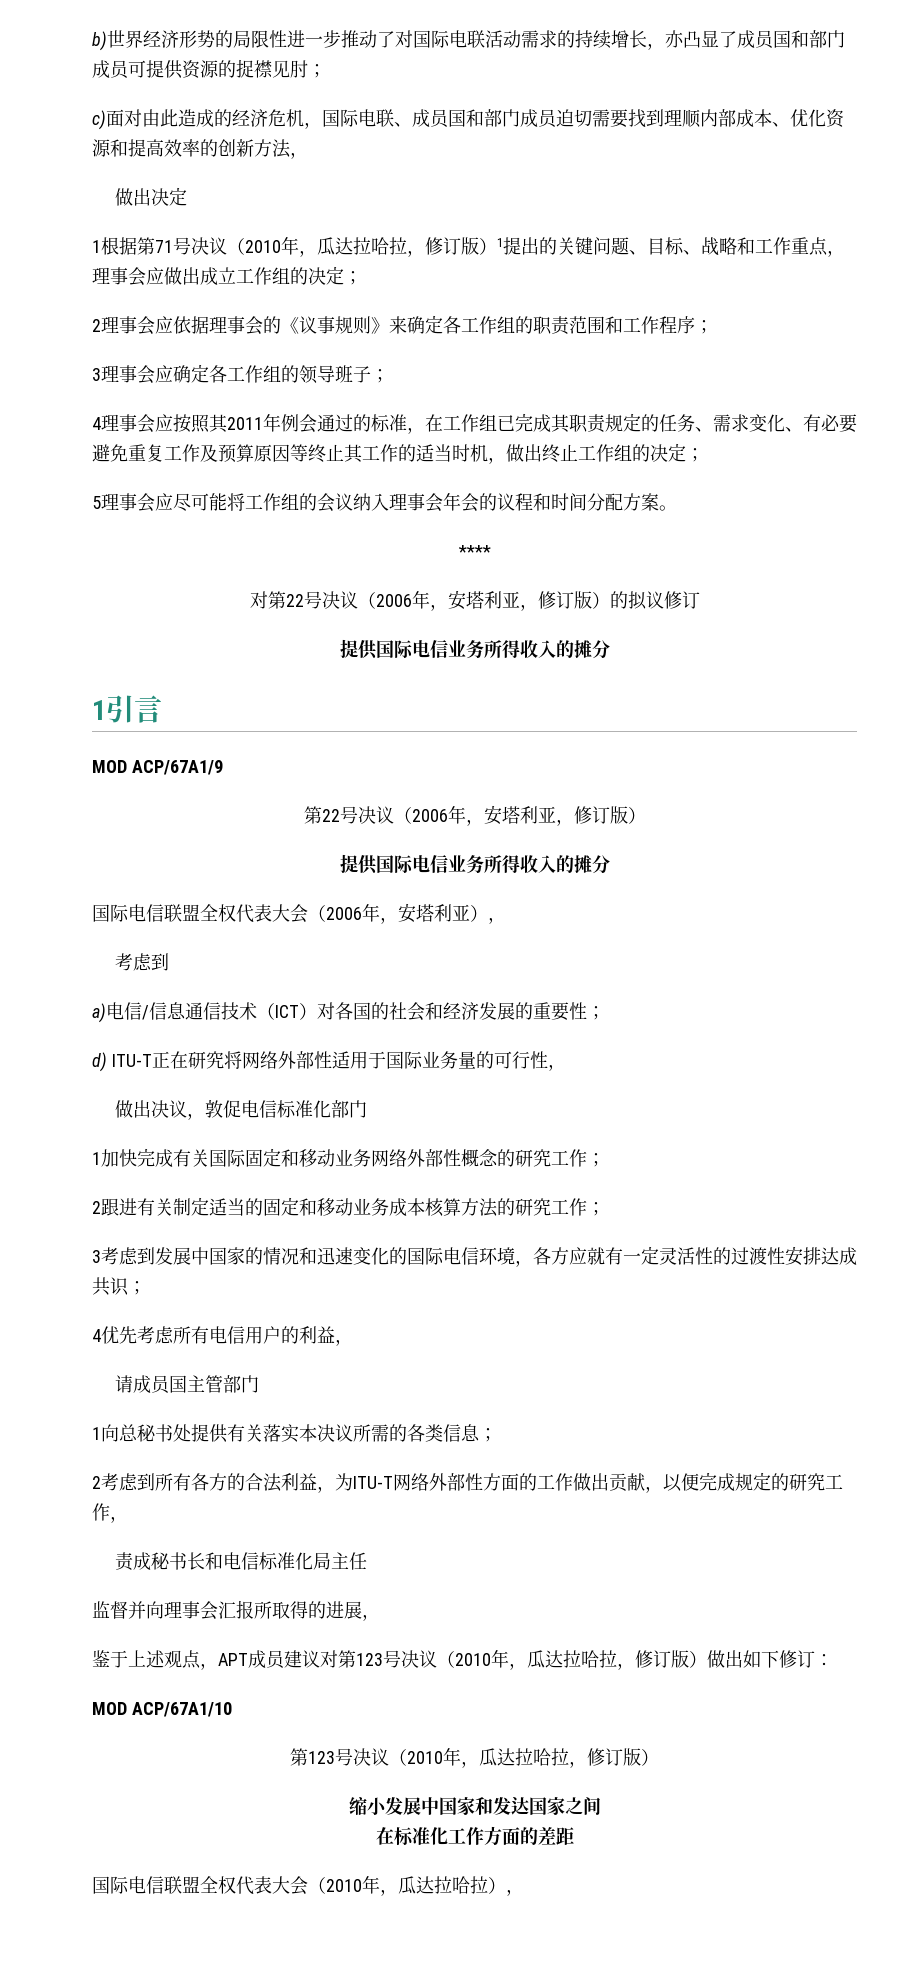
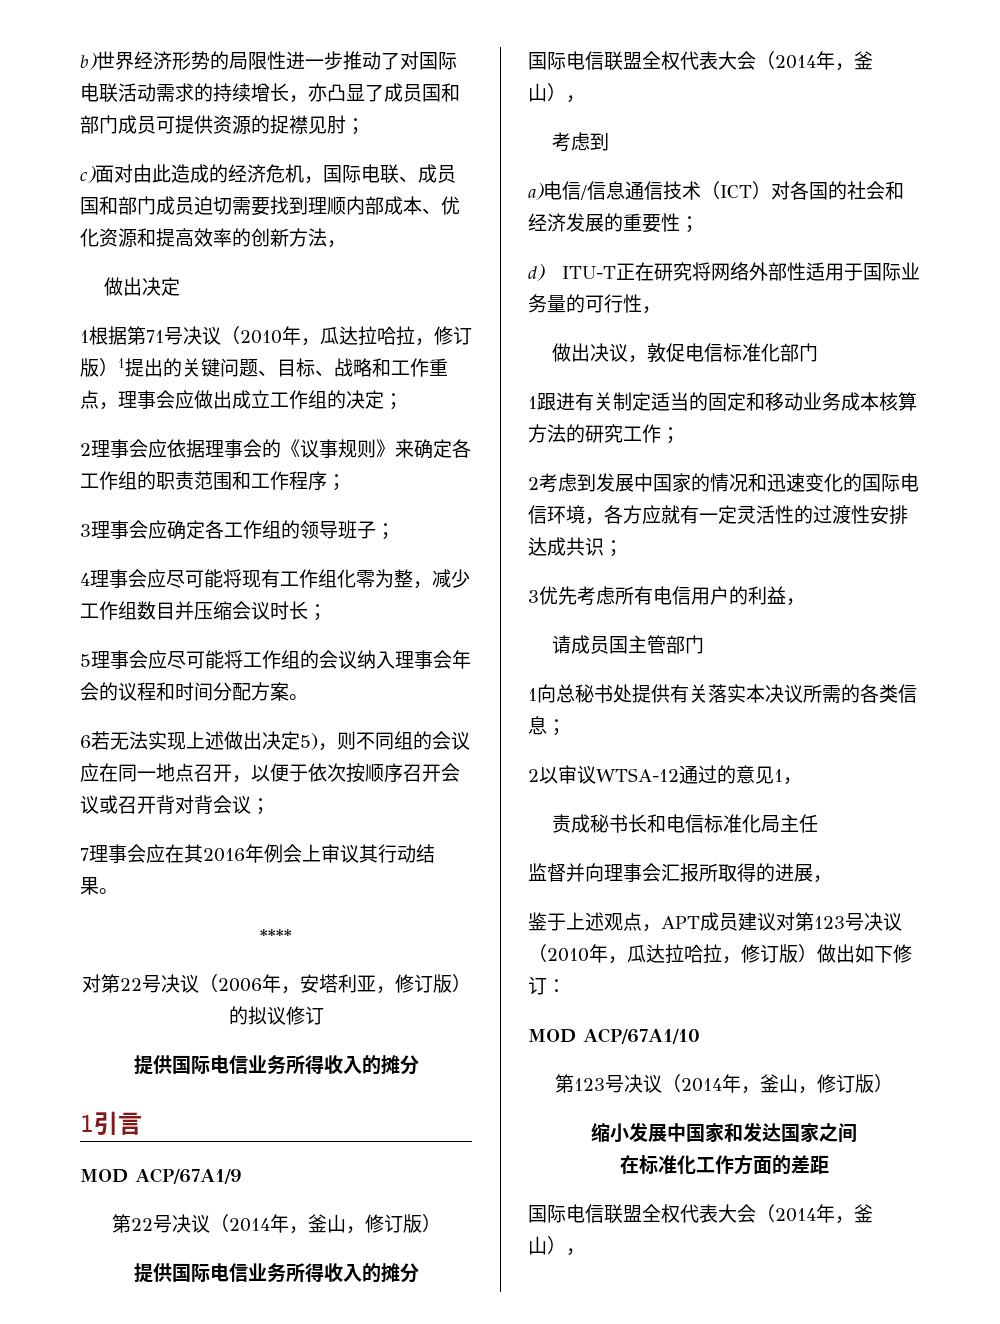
- 4理事会应按照其2011年例会通过的标准，在工作组已完成其职责规定的任务、需求变化、有必要避免重复工作及预算原因等终止其工作的适当时机，做出终止工作组的决定；
+ 4理事会应尽可能将现有工作组化零为整，减少工作组数目并压缩会议时长；
+ 6若无法实现上述做出决定5)，则不同组的会议应在同一地点召开，以便于依次按顺序召开会议或召开背对背会议；
+ 7理事会应在其2016年例会上审议其行动结果。
  MOD ACP/67A1/9
- 第22号决议（2006年，安塔利亚，修订版）
+ 第22号决议（2014年，釜山，修订版）
  提供国际电信业务所得收入的摊分
- 国际电信联盟全权代表大会（2006年，安塔利亚），
+ 国际电信联盟全权代表大会（2014年，釜山），
- 1加快完成有关国际固定和移动业务网络外部性概念的研究工作；
- 2跟进有关制定适当的固定和移动业务成本核算方法的研究工作；
+ 1跟进有关制定适当的固定和移动业务成本核算方法的研究工作；
- 3考虑到发展中国家的情况和迅速变化的国际电信环境，各方应就有一定灵活性的过渡性安排达成共识；
+ 2考虑到发展中国家的情况和迅速变化的国际电信环境，各方应就有一定灵活性的过渡性安排达成共识；
- 4优先考虑所有电信用户的利益，
+ 3优先考虑所有电信用户的利益，
- 2考虑到所有各方的合法利益，为ITU-T网络外部性方面的工作做出贡献，以便完成规定的研究工作，
+ 2以审议WTSA-12通过的意见1，
  MOD ACP/67A1/10
- 第123号决议（2010年，瓜达拉哈拉，修订版）
+ 第123号决议（2014年，釜山，修订版）
  在标准化工作方面的差距
- 国际电信联盟全权代表大会（2010年，瓜达拉哈拉），
+ 国际电信联盟全权代表大会（2014年，釜山），

